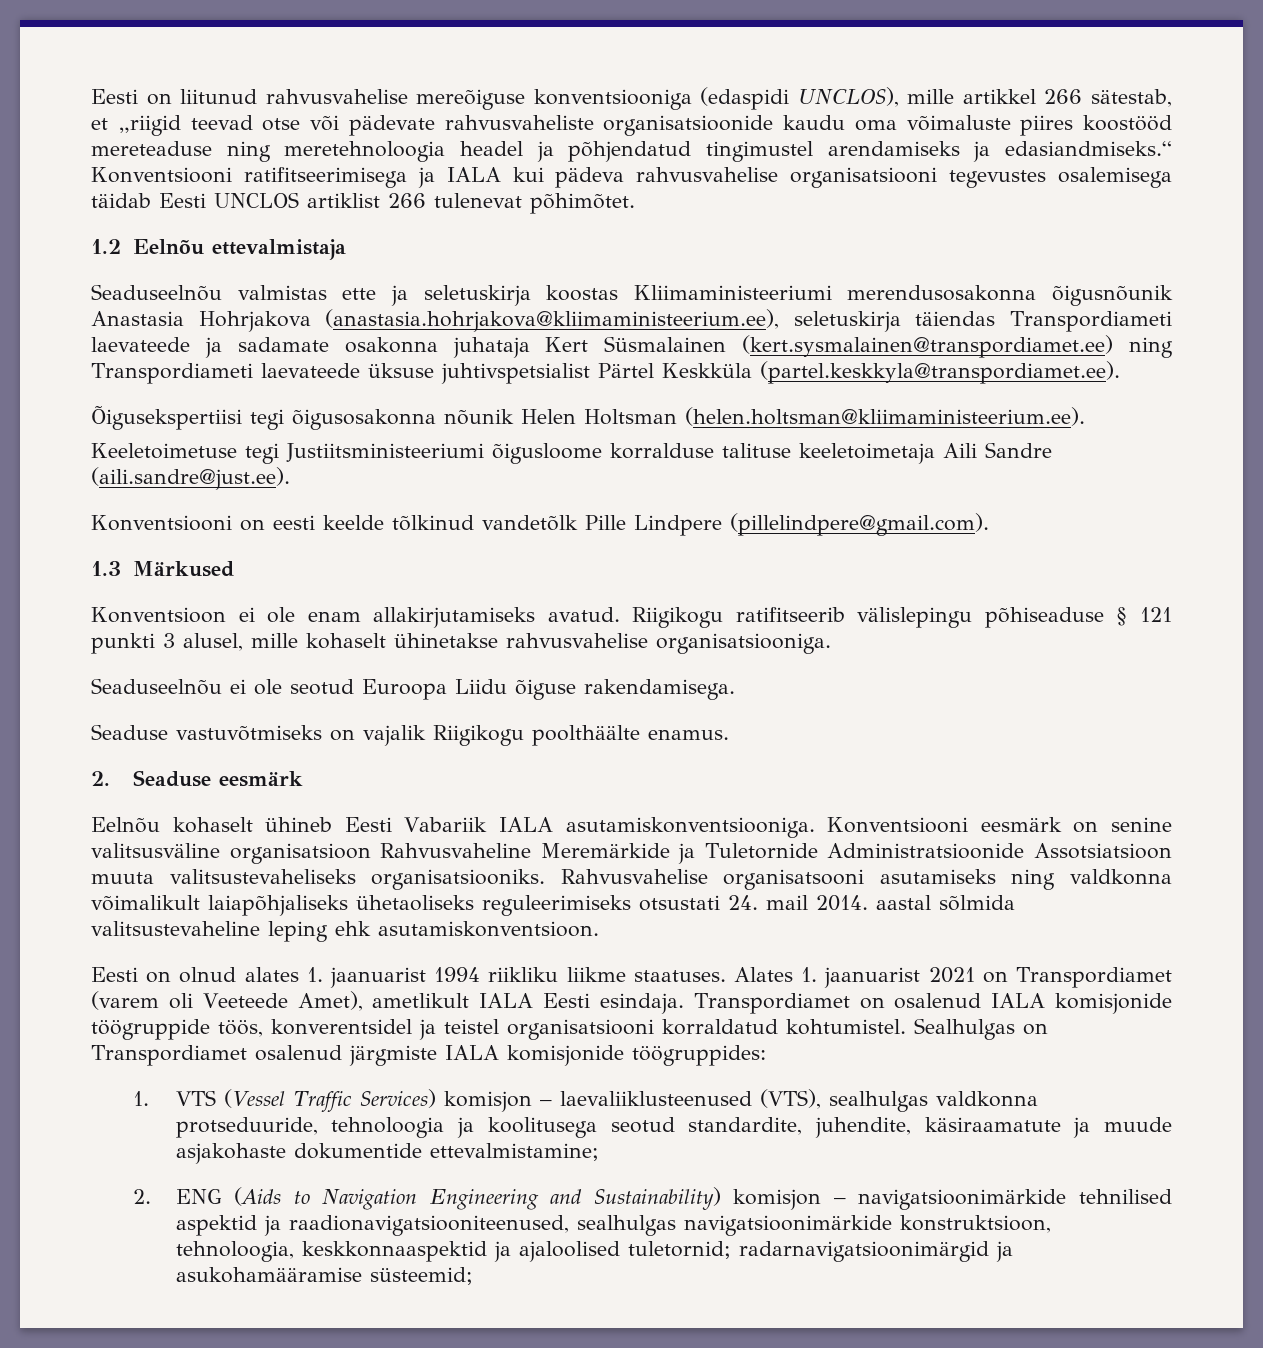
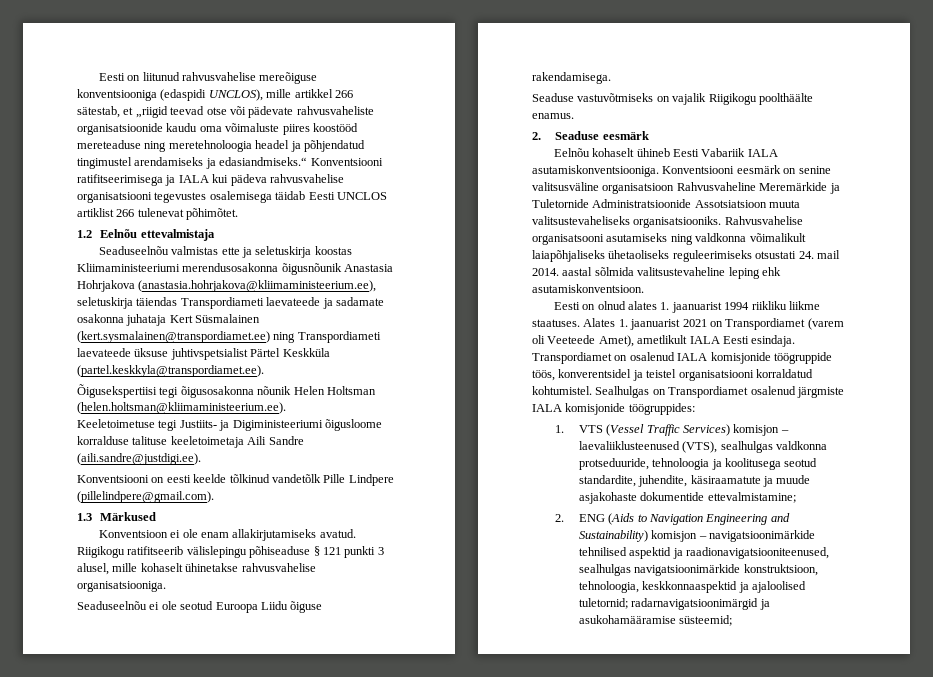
- Keeletoimetuse tegi Justiitsministeeriumi õigusloome korralduse talituse keeletoimetaja Aili Sandre (aili.sandre@just.ee).
+ Keeletoimetuse tegi Justiits- ja Digiministeeriumi õigusloome korralduse talituse keeletoimetaja Aili Sandre (aili.sandre@justdigi.ee).

